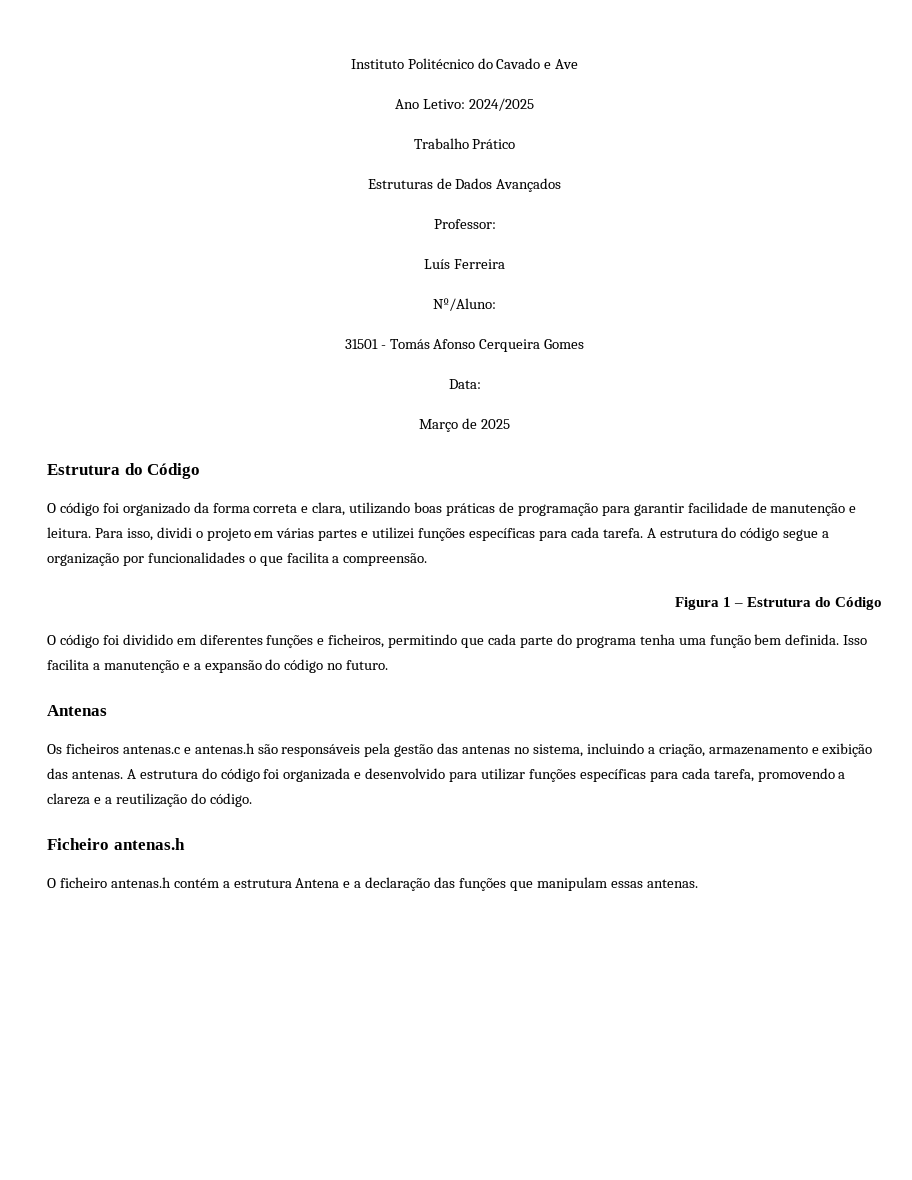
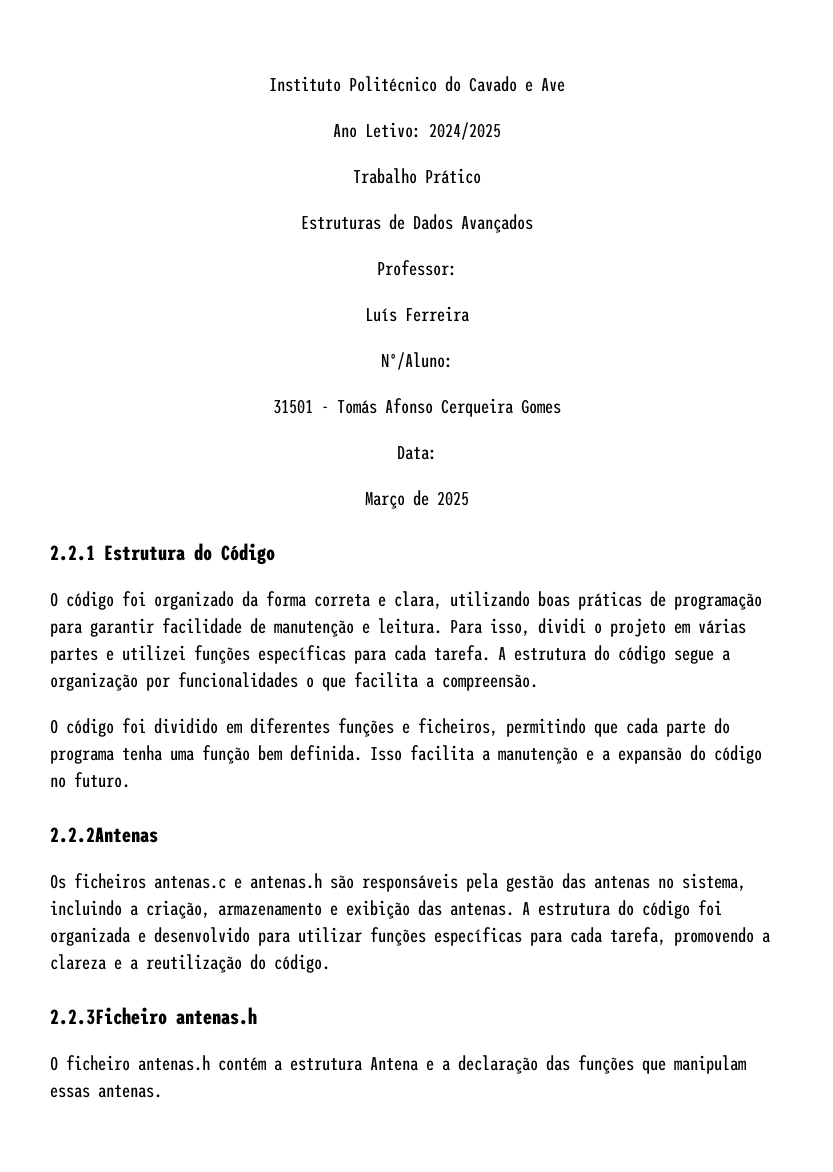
  Março de 2025
- Estrutura do Código
+ 2.2.1 Estrutura do Código
- Figura 1 – Estrutura do Código
- Antenas
+ 2.2.2Antenas
- Ficheiro antenas.h
+ 2.2.3Ficheiro antenas.h

